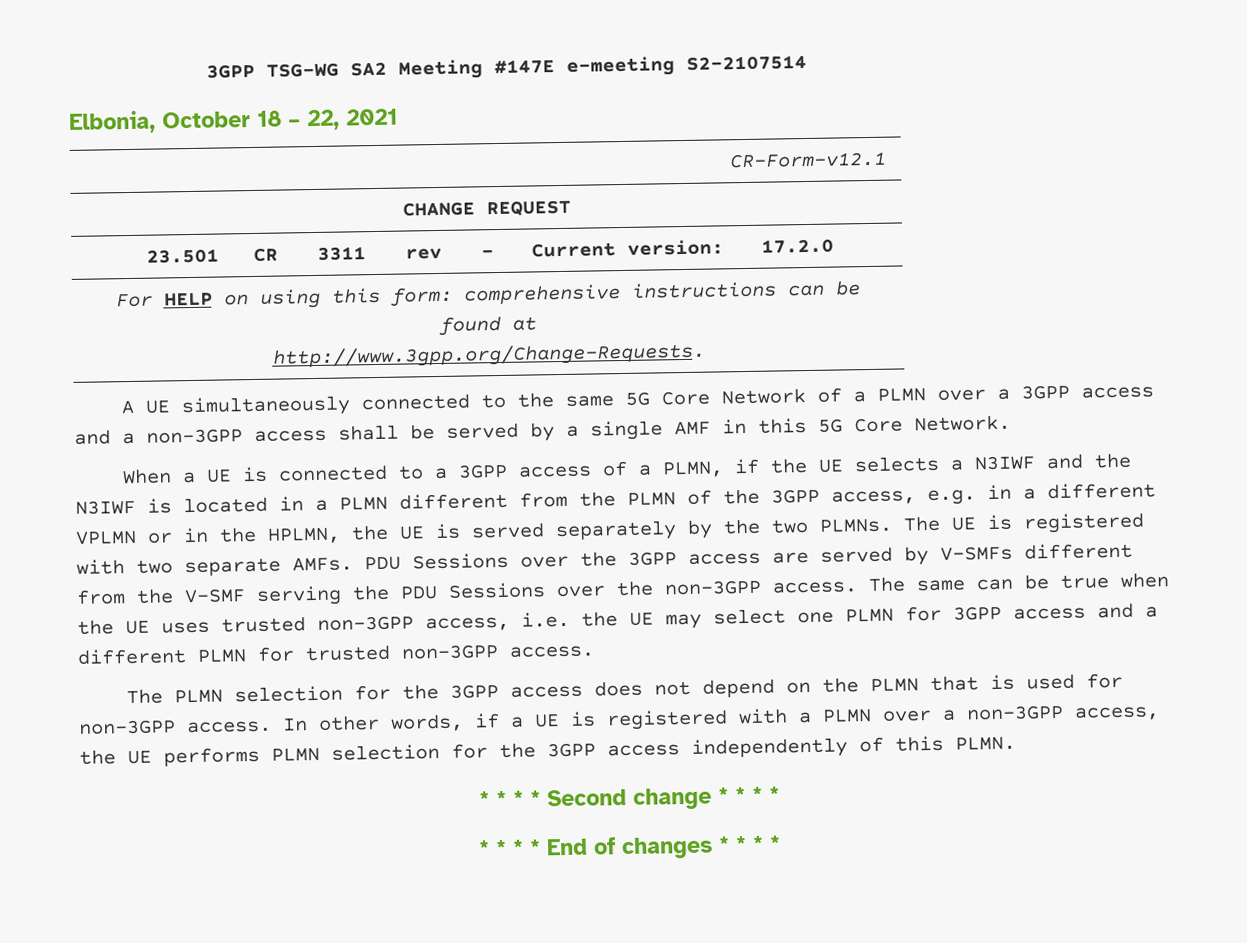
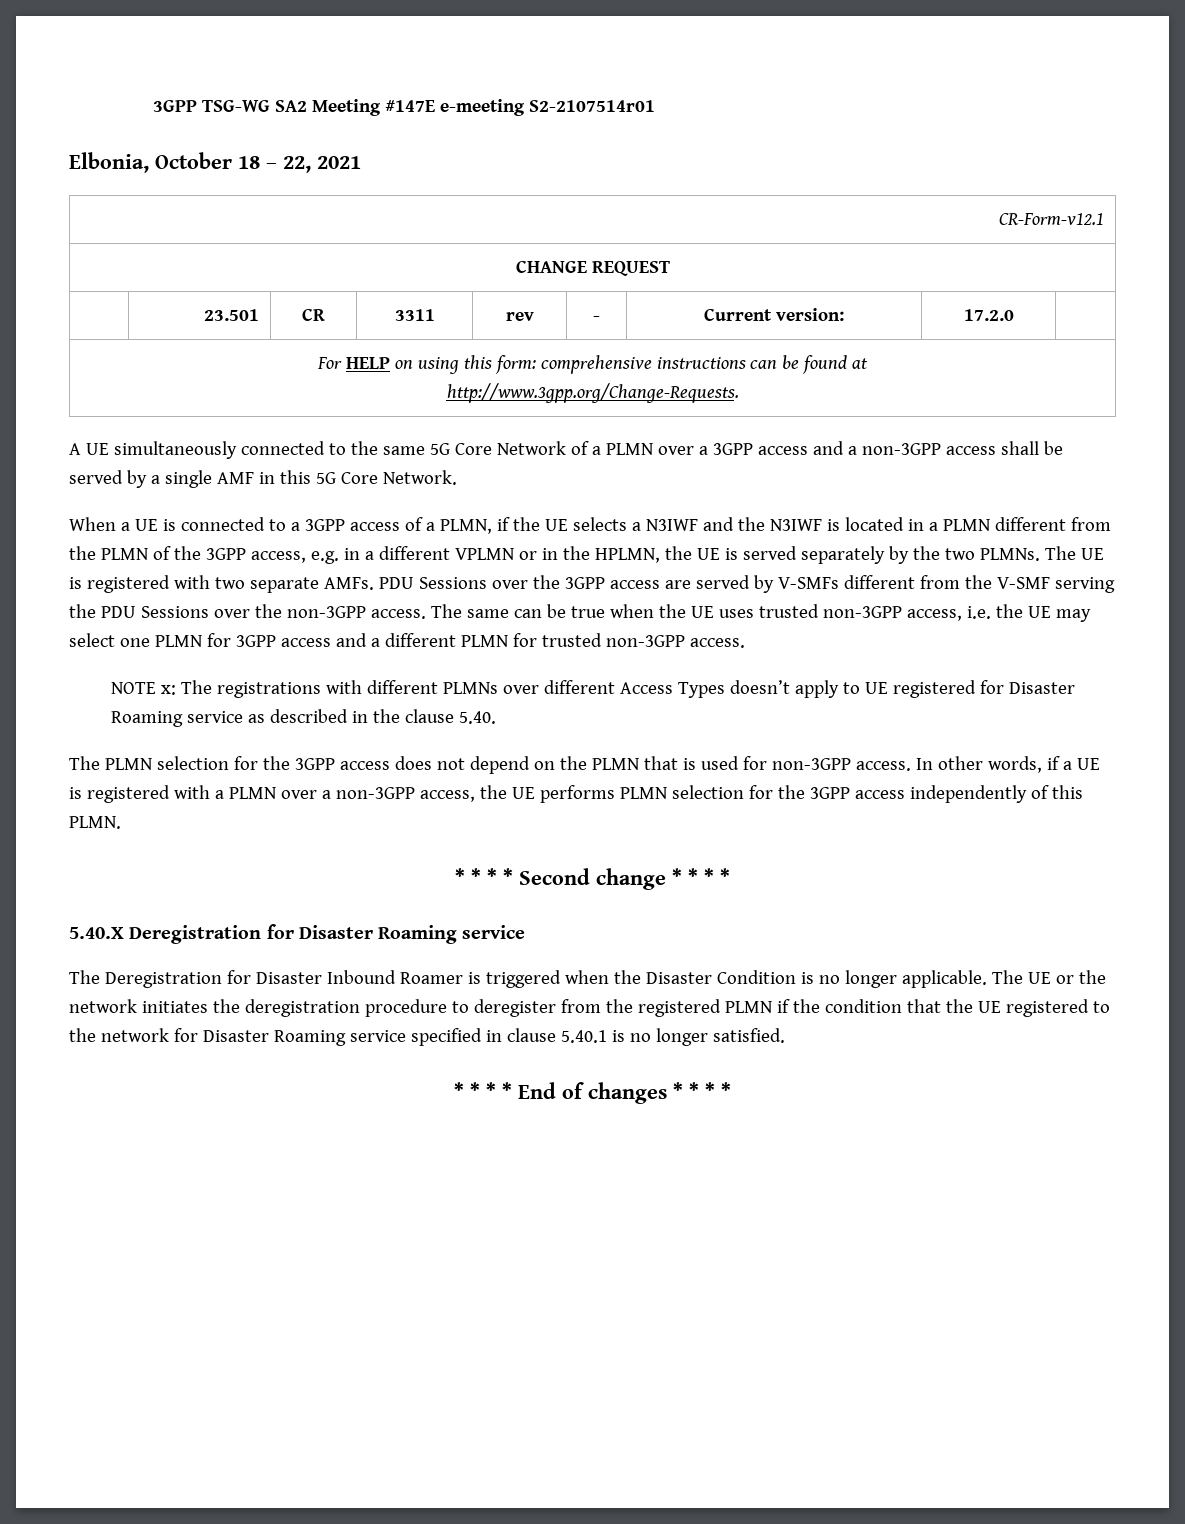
- 3GPP TSG-WG SA2 Meeting #147E e-meeting S2-2107514
+ 3GPP TSG-WG SA2 Meeting #147E e-meeting S2-2107514r01
+ NOTE x: The registrations with different PLMNs over different Access Types doesn’t apply to UE registered for Disaster Roaming service as described in the clause 5.40.
+ 5.40.X Deregistration for Disaster Roaming service
+ The Deregistration for Disaster Inbound Roamer is triggered when the Disaster Condition is no longer applicable. The UE or the network initiates the deregistration procedure to deregister from the registered PLMN if the condition that the UE registered to the network for Disaster Roaming service specified in clause 5.40.1 is no longer satisfied.

